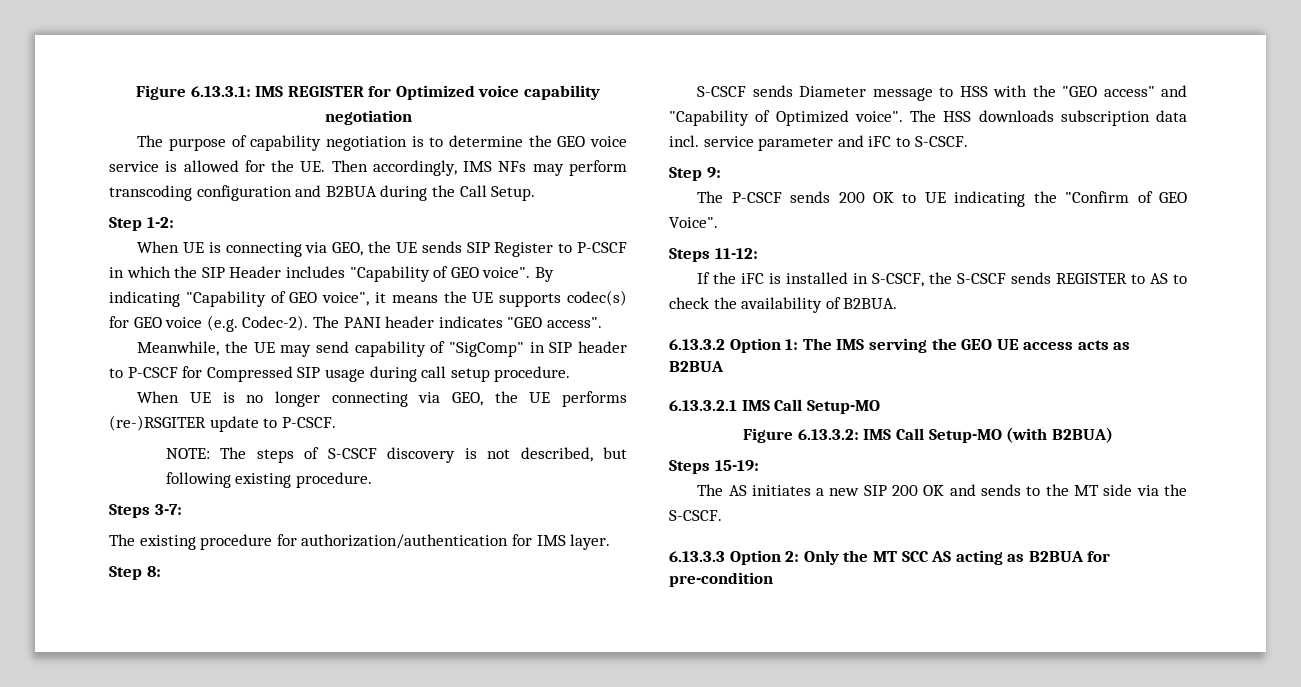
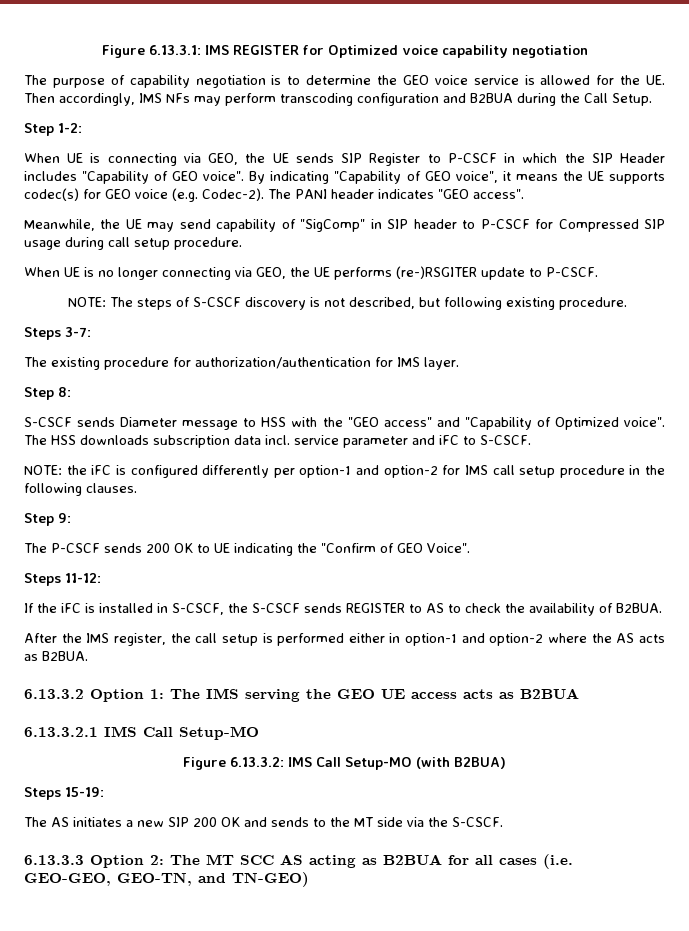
+ NOTE: the iFC is configured differently per option-1 and option-2 for IMS call setup procedure in the following clauses.
+ After the IMS register, the call setup is performed either in option-1 and option-2 where the AS acts as B2BUA.
- 6.13.3.3 Option 2: Only the MT SCC AS acting as B2BUA for pre-condition
+ 6.13.3.3 Option 2: The MT SCC AS acting as B2BUA for all cases (i.e. GEO-GEO, GEO-TN, and TN-GEO)

